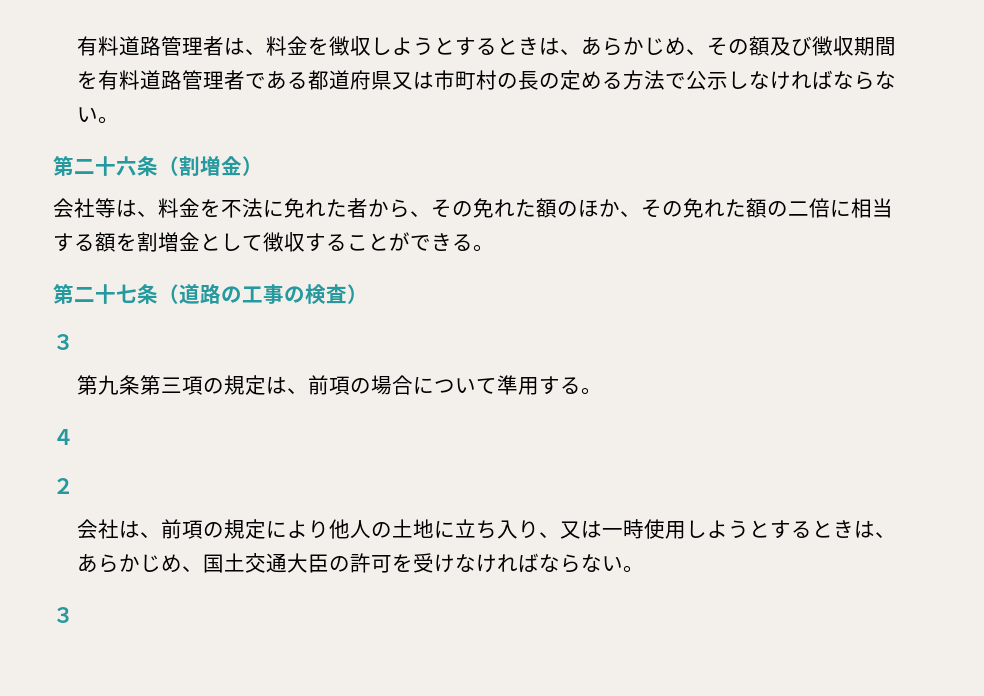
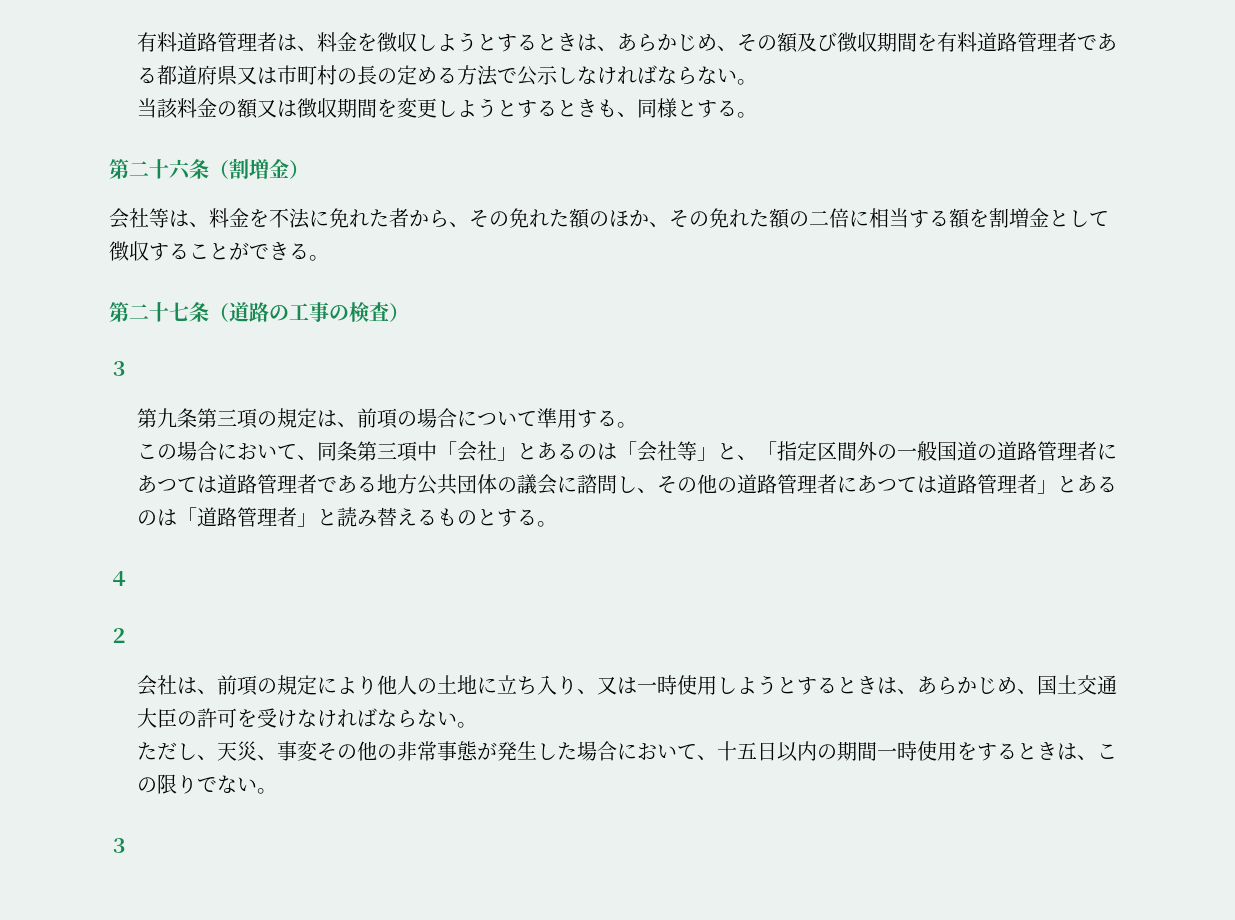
+ 当該料金の額又は徴収期間を変更しようとするときも、同様とする。
+ この場合において、同条第三項中「会社」とあるのは「会社等」と、「指定区間外の一般国道の道路管理者にあつては道路管理者である地方公共団体の議会に諮問し、その他の道路管理者にあつては道路管理者」とあるのは「道路管理者」と読み替えるものとする。
+ ただし、天災、事変その他の非常事態が発生した場合において、十五日以内の期間一時使用をするときは、この限りでない。

